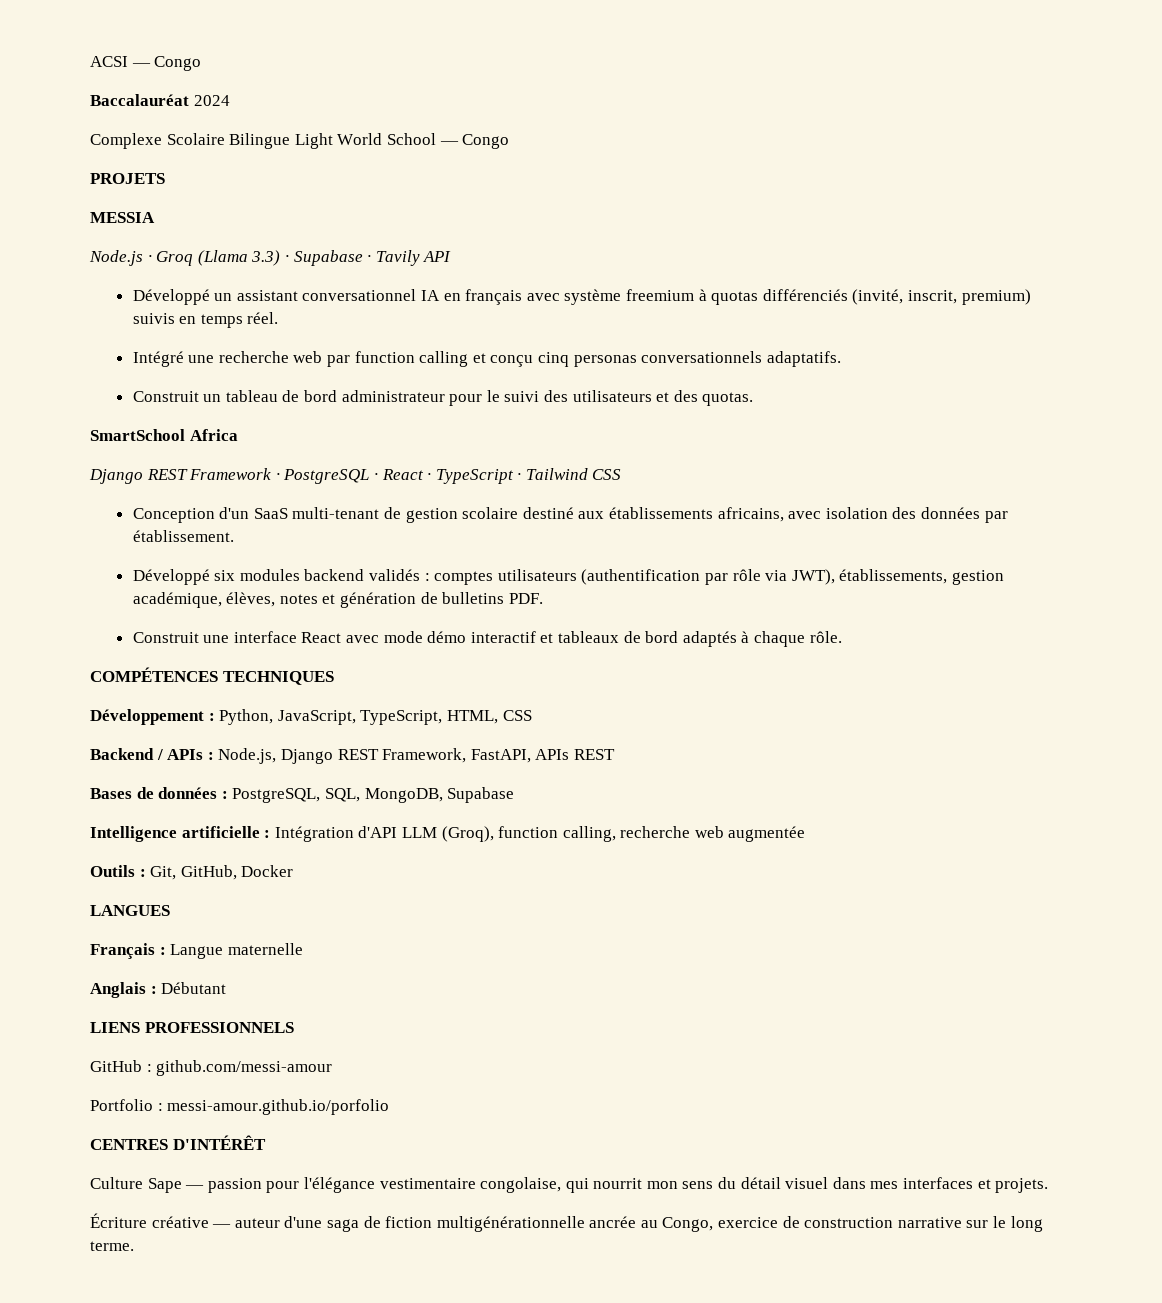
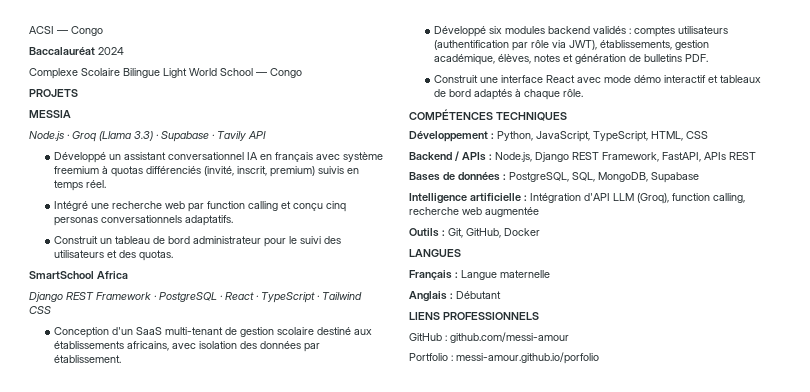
- CENTRES D'INTÉRÊT
- Culture Sape — passion pour l'élégance vestimentaire congolaise, qui nourrit mon sens du détail visuel dans mes interfaces et projets.
- Écriture créative — auteur d'une saga de fiction multigénérationnelle ancrée au Congo, exercice de construction narrative sur le long terme.

